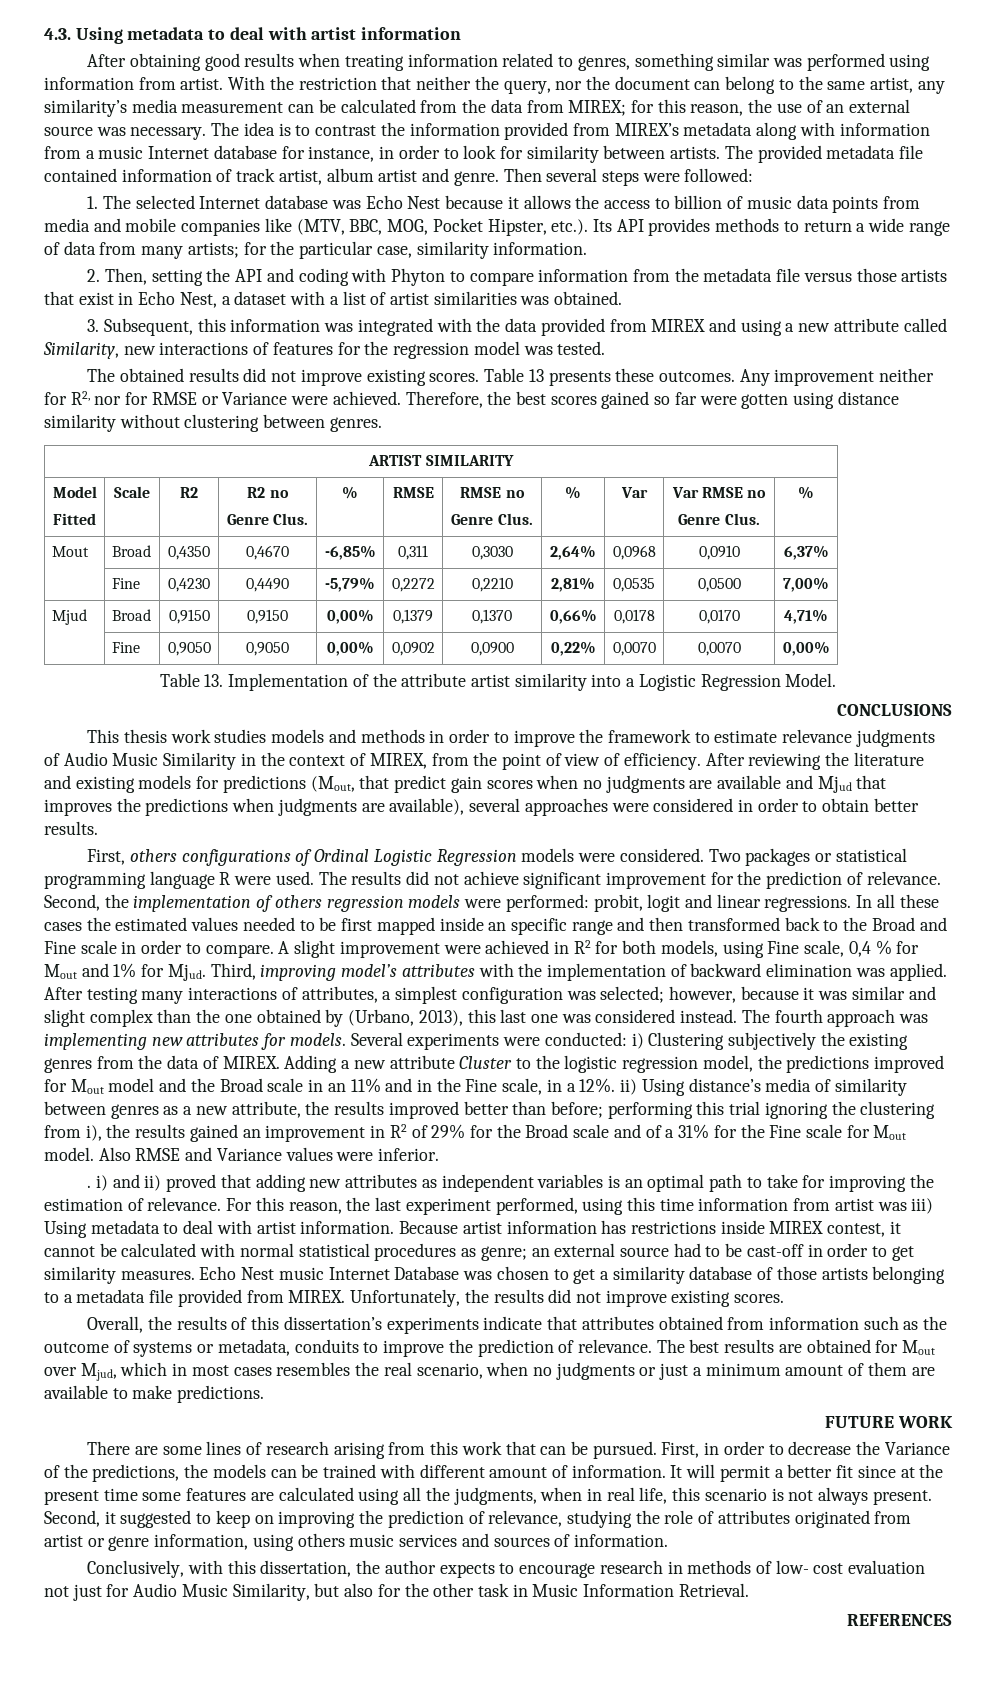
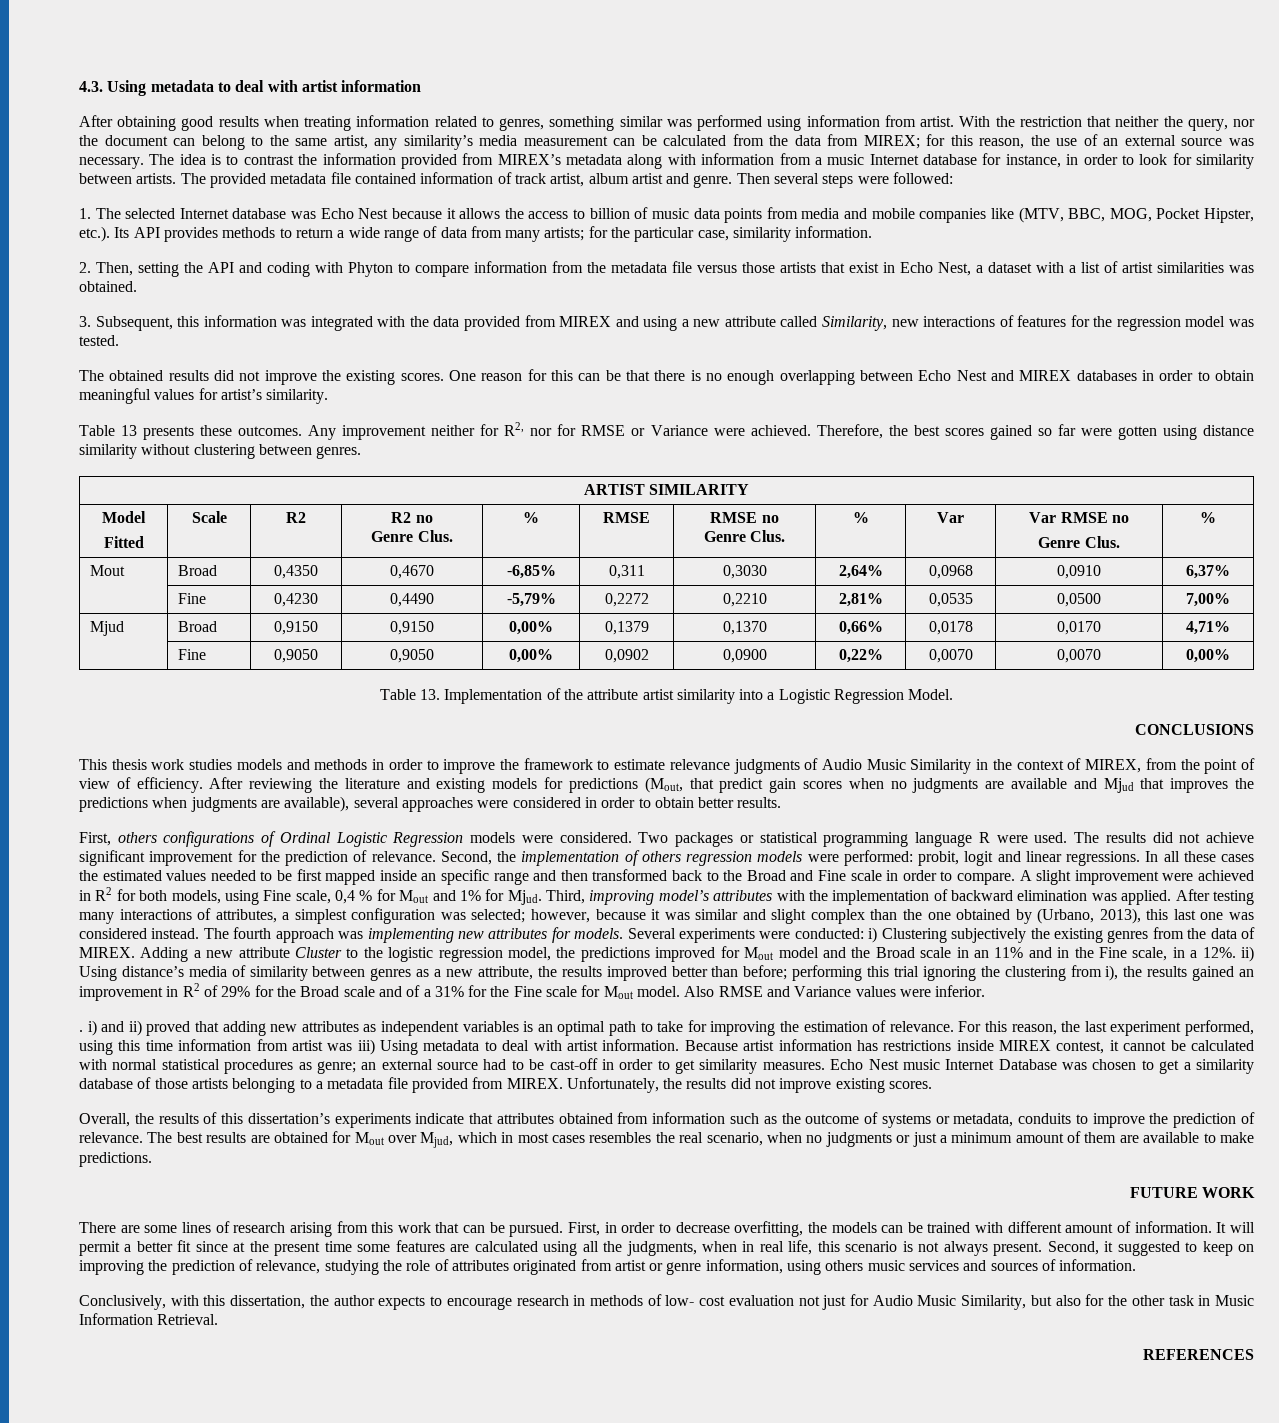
- The obtained results did not improve existing scores. Table 13 presents these outcomes.
+ The obtained results did not improve the existing scores. One reason for this can be that there is no enough overlapping between Echo Nest and MIREX databases in order to obtain meaningful values for artist’s similarity.
+ Table 13 presents these outcomes.
- First, in order to decrease the Variance of the predictions, the models can be trained with different amount of information.
+ First, in order to decrease overfitting, the models can be trained with different amount of information.

